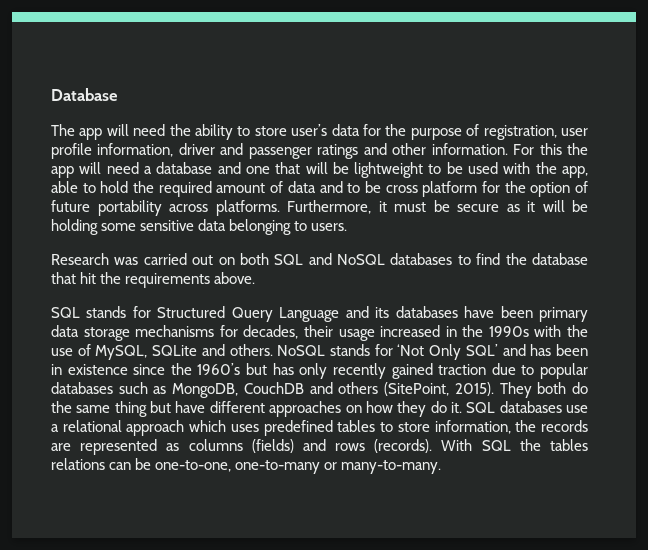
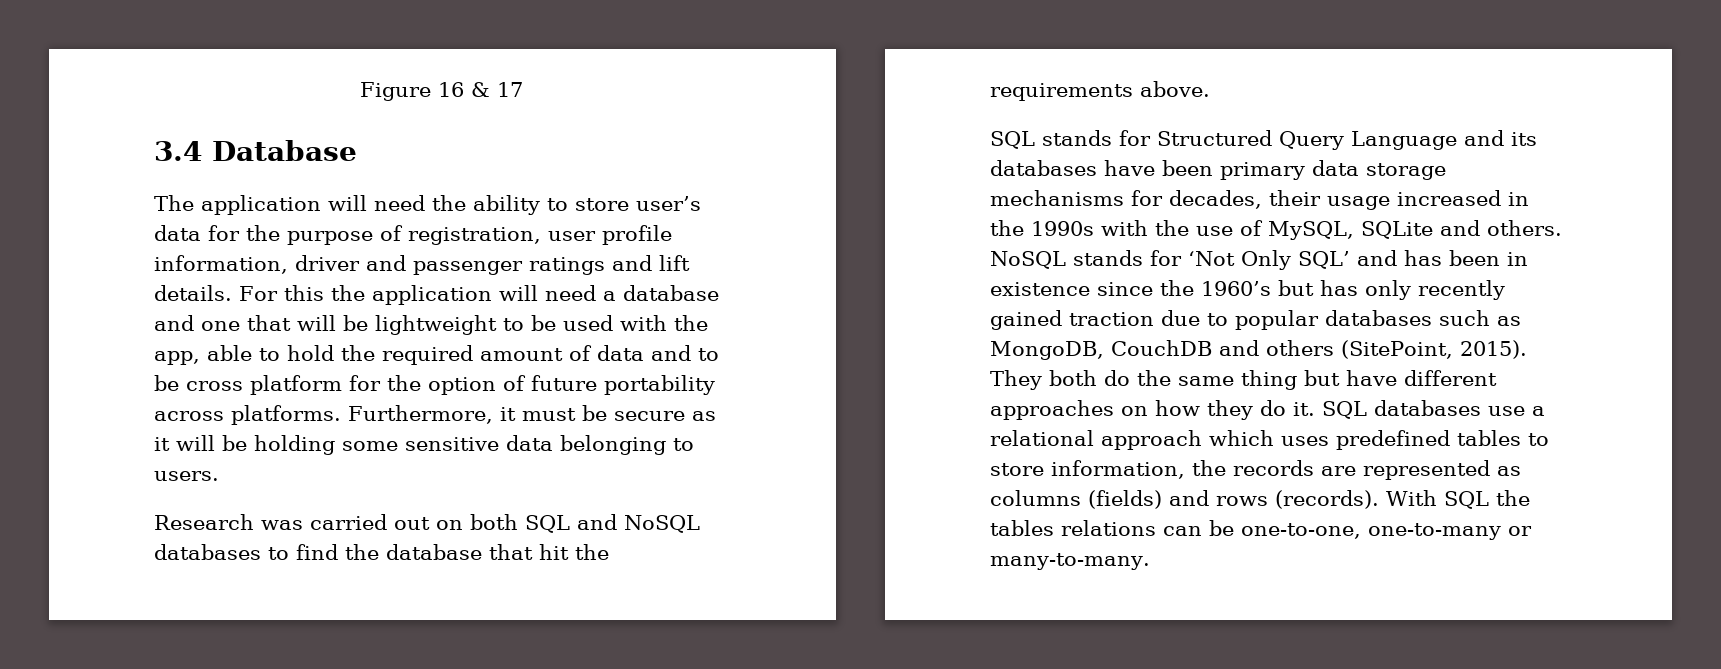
- Database
+ Figure 16 & 17
+ 3.4 Database
- The app will need the ability to store user’s data for the purpose of registration, user profile information, driver and passenger ratings and other information.
+ The application will need the ability to store user’s data for the purpose of registration, user profile information, driver and passenger ratings and lift details.
- For this the app will need a database and one that will be lightweight to be used with the app, able to hold the required amount of data and to be cross platform for the option of future portability across platforms.
+ For this the application will need a database and one that will be lightweight to be used with the app, able to hold the required amount of data and to be cross platform for the option of future portability across platforms.

